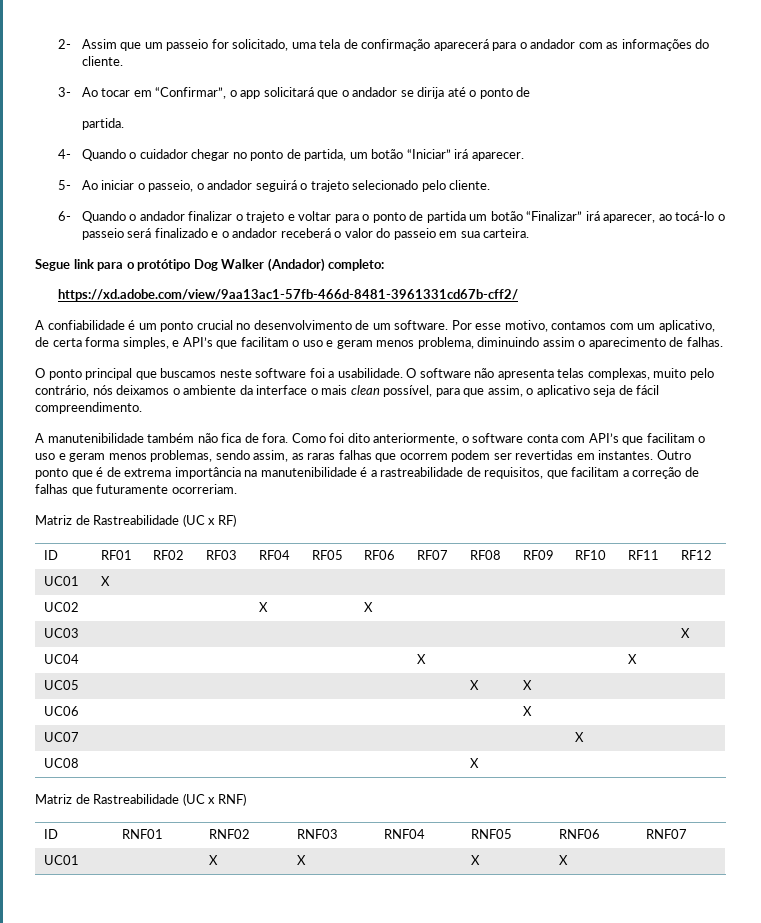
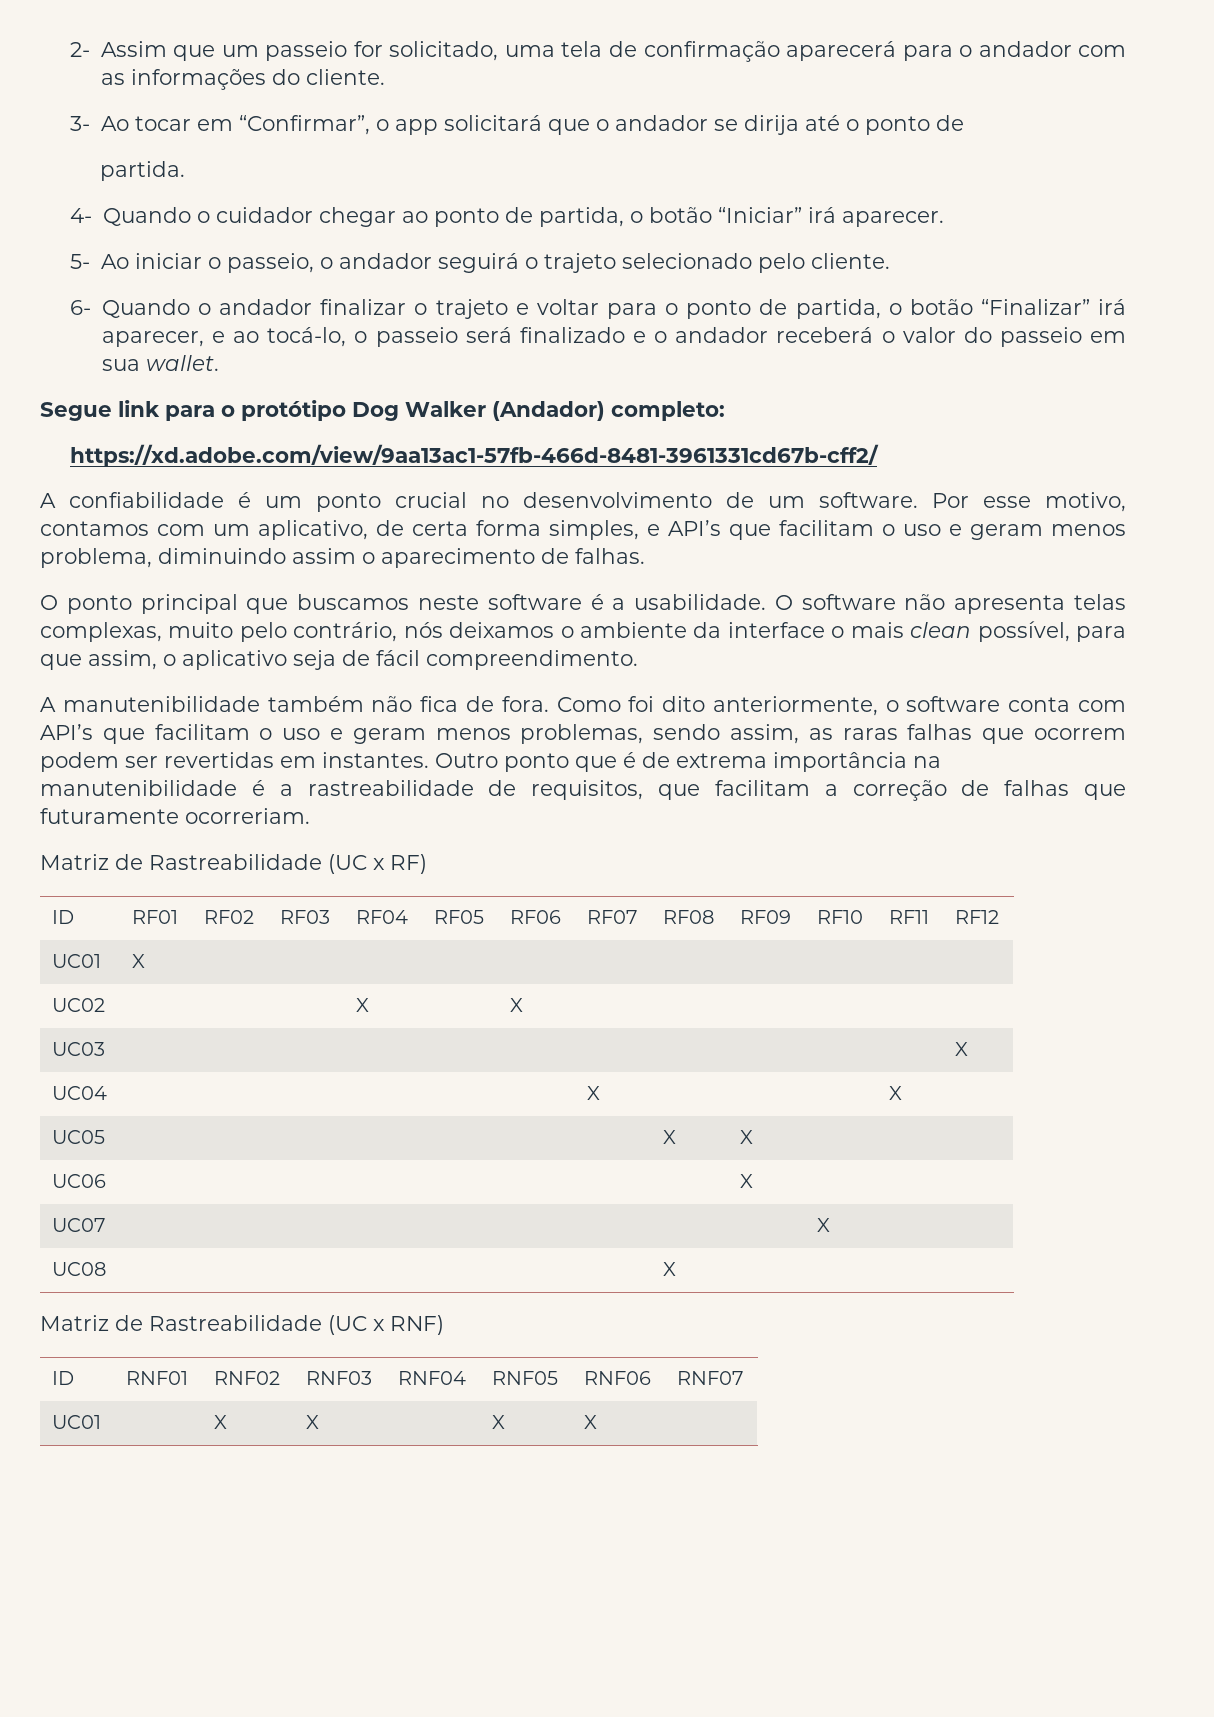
- 4- Quando o cuidador chegar no ponto de partida, um botão “Iniciar” irá aparecer.
+ 4- Quando o cuidador chegar ao ponto de partida, o botão “Iniciar” irá aparecer.
- 6- Quando o andador finalizar o trajeto e voltar para o ponto de partida um botão “Finalizar” irá aparecer, ao tocá-lo o passeio será finalizado e o andador receberá o valor do passeio em sua carteira.
+ 6- Quando o andador finalizar o trajeto e voltar para o ponto de partida, o botão “Finalizar” irá aparecer, e ao tocá-lo, o passeio será finalizado e o andador receberá o valor do passeio em sua wallet.
- O ponto principal que buscamos neste software foi a usabilidade.
+ O ponto principal que buscamos neste software é a usabilidade.

